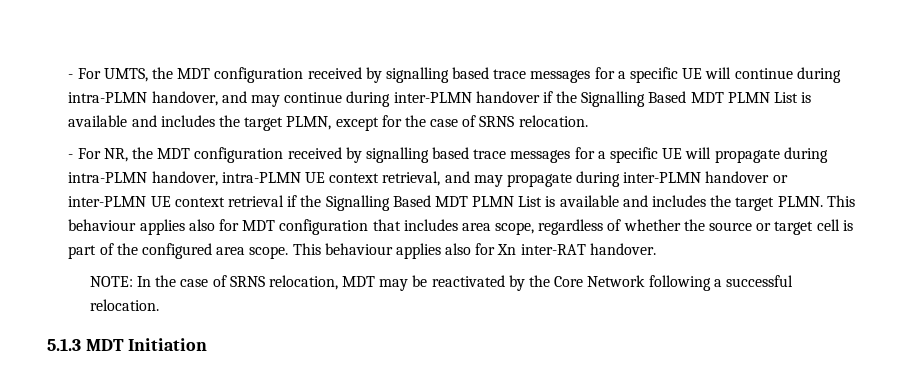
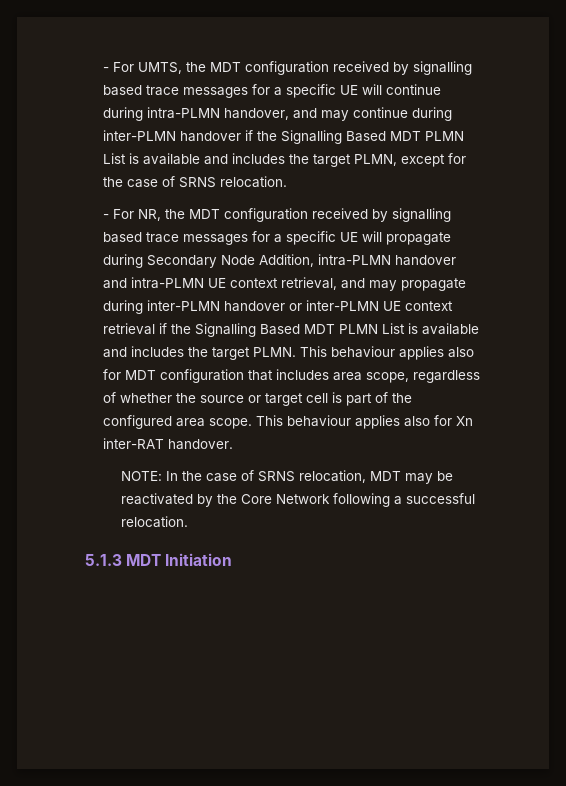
- - For NR, the MDT configuration received by signalling based trace messages for a specific UE will propagate during intra-PLMN handover, intra-PLMN UE context retrieval, and may propagate during inter-PLMN handover or inter-PLMN UE context retrieval if the Signalling Based MDT PLMN List is available and includes the target PLMN.
+ - For NR, the MDT configuration received by signalling based trace messages for a specific UE will propagate during Secondary Node Addition, intra-PLMN handover and intra-PLMN UE context retrieval, and may propagate during inter-PLMN handover or inter-PLMN UE context retrieval if the Signalling Based MDT PLMN List is available and includes the target PLMN.

